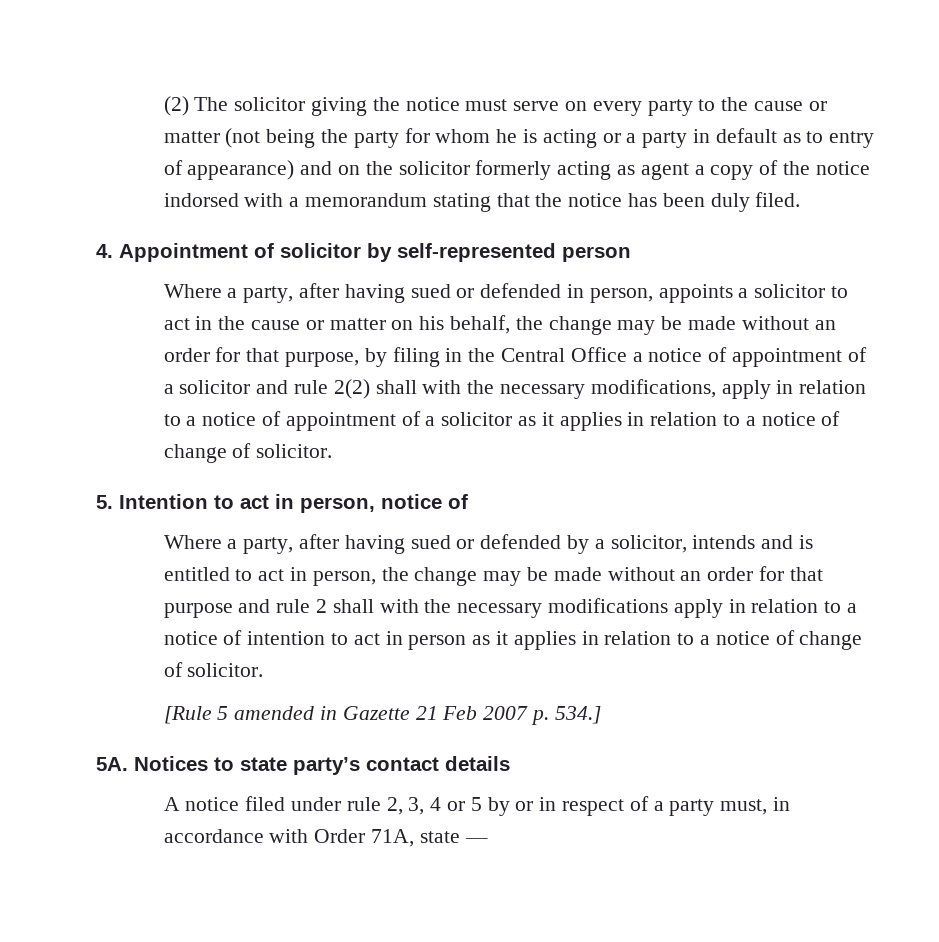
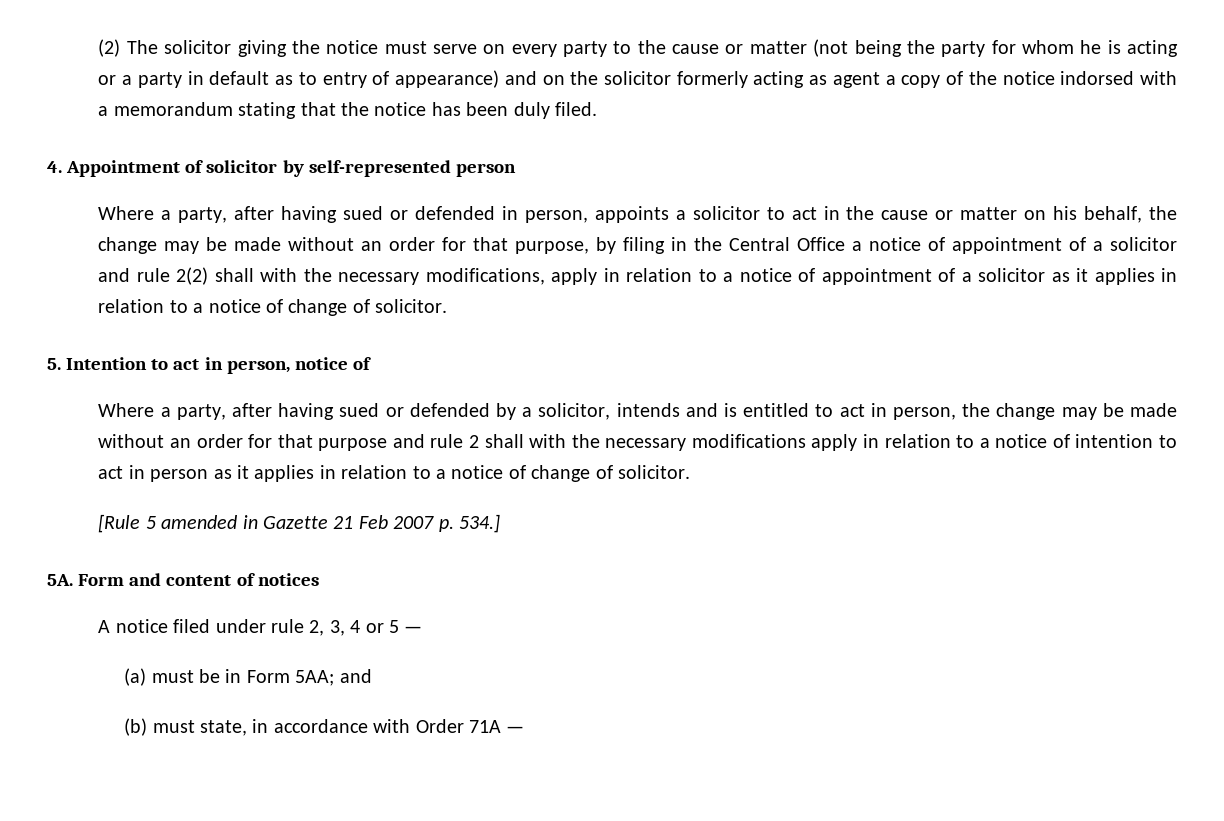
- Notices to state party’s contact details
+ Form and content of notices
- A notice filed under rule 2, 3, 4 or 5 by or in respect of a party must, in accordance with Order 71A, state —
+ A notice filed under rule 2, 3, 4 or 5 —
+ (a) must be in Form 5AA; and
+ (b) must state, in accordance with Order 71A —

